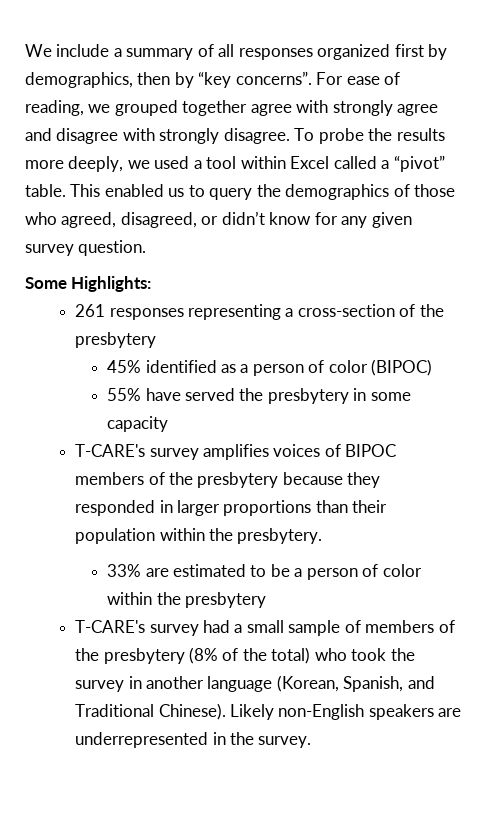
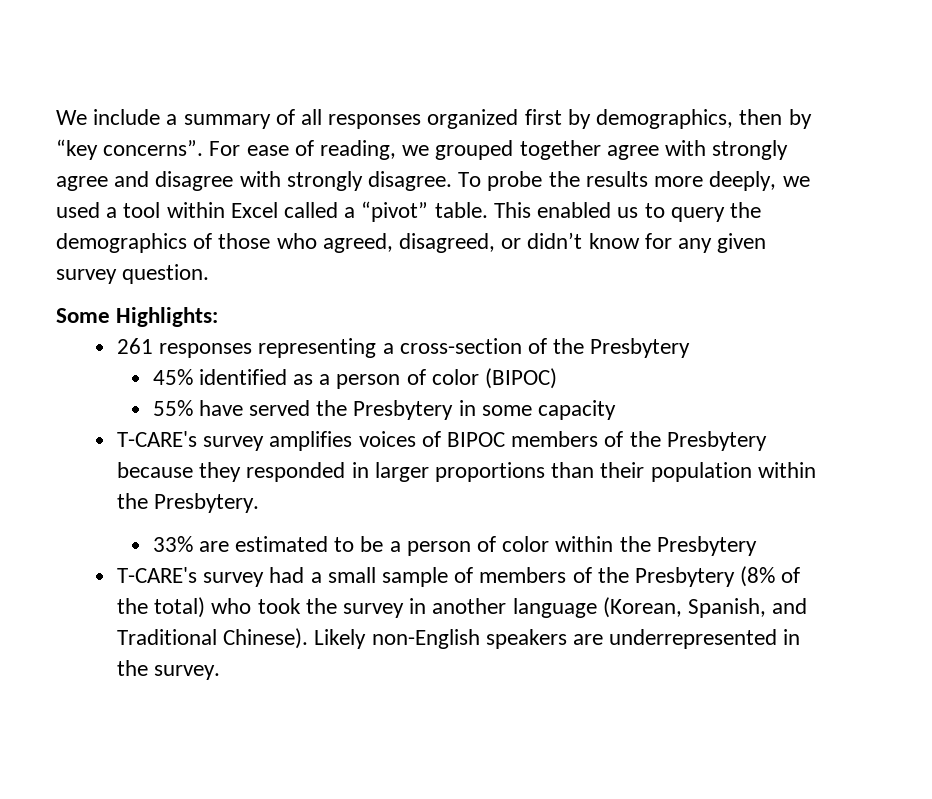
- 261 responses representing a cross-section of the presbytery
+ 261 responses representing a cross-section of the Presbytery
- 55% have served the presbytery in some capacity
+ 55% have served the Presbytery in some capacity
- T-CARE's survey amplifies voices of BIPOC members of the presbytery because they responded in larger proportions than their population within the presbytery.
+ T-CARE's survey amplifies voices of BIPOC members of the Presbytery because they responded in larger proportions than their population within the Presbytery.
- 33% are estimated to be a person of color within the presbytery
+ 33% are estimated to be a person of color within the Presbytery
- T-CARE's survey had a small sample of members of the presbytery (8% of the total) who took the survey in another language (Korean, Spanish, and Traditional Chinese).
+ T-CARE's survey had a small sample of members of the Presbytery (8% of the total) who took the survey in another language (Korean, Spanish, and Traditional Chinese).

